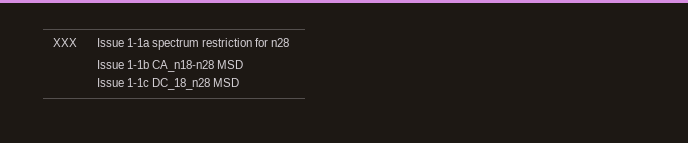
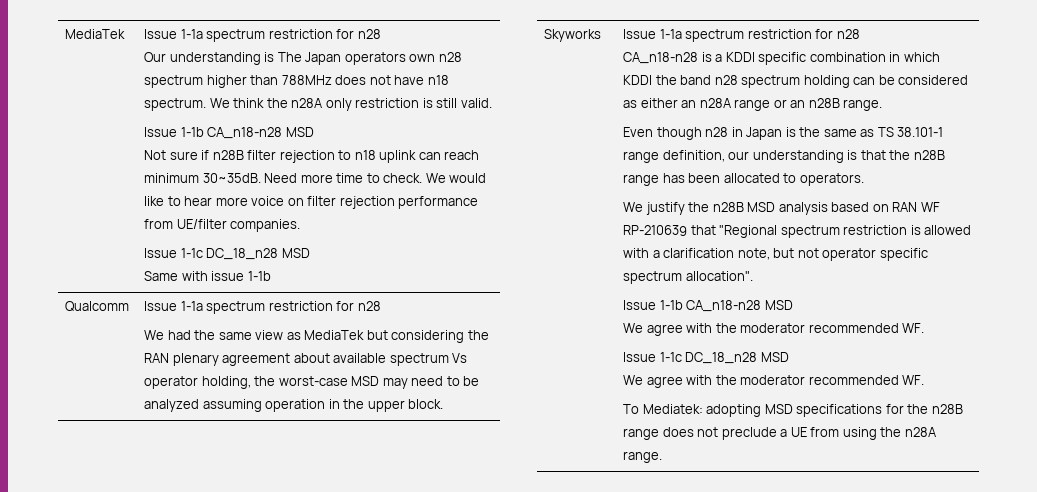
- XXX | Issue 1-1a spectrum restriction for n28
+ MediaTek | Issue 1-1a spectrum restriction for n28
+ Our understanding is The Japan operators own n28 spectrum higher than 788MHz does not have n18 spectrum. We think the n28A only restriction is still valid.
  Issue 1-1b CA_n18-n28 MSD
+ Not sure if n28B filter rejection to n18 uplink can reach minimum 30~35dB. Need more time to check. We would like to hear more voice on filter rejection performance from UE/filter companies.
  Issue 1-1c DC_18_n28 MSD
+ Same with issue 1-1b
+ Qualcomm | Issue 1-1a spectrum restriction for n28
+ We had the same view as MediaTek but considering the RAN plenary agreement about available spectrum Vs operator holding, the worst-case MSD may need to be analyzed assuming operation in the upper block.
+ Skyworks | Issue 1-1a spectrum restriction for n28
+ CA_n18-n28 is a KDDI specific combination in which KDDI the band n28 spectrum holding can be considered as either an n28A range or an n28B range.
+ Even though n28 in Japan is the same as TS 38.101-1 range definition, our understanding is that the n28B range has been allocated to operators.
+ We justify the n28B MSD analysis based on RAN WF RP-210639 that "Regional spectrum restriction is allowed with a clarification note, but not operator specific spectrum allocation".
+ Issue 1-1b CA_n18-n28 MSD
+ We agree with the moderator recommended WF.
+ Issue 1-1c DC_18_n28 MSD
+ We agree with the moderator recommended WF.
+ To Mediatek: adopting MSD specifications for the n28B range does not preclude a UE from using the n28A range.

